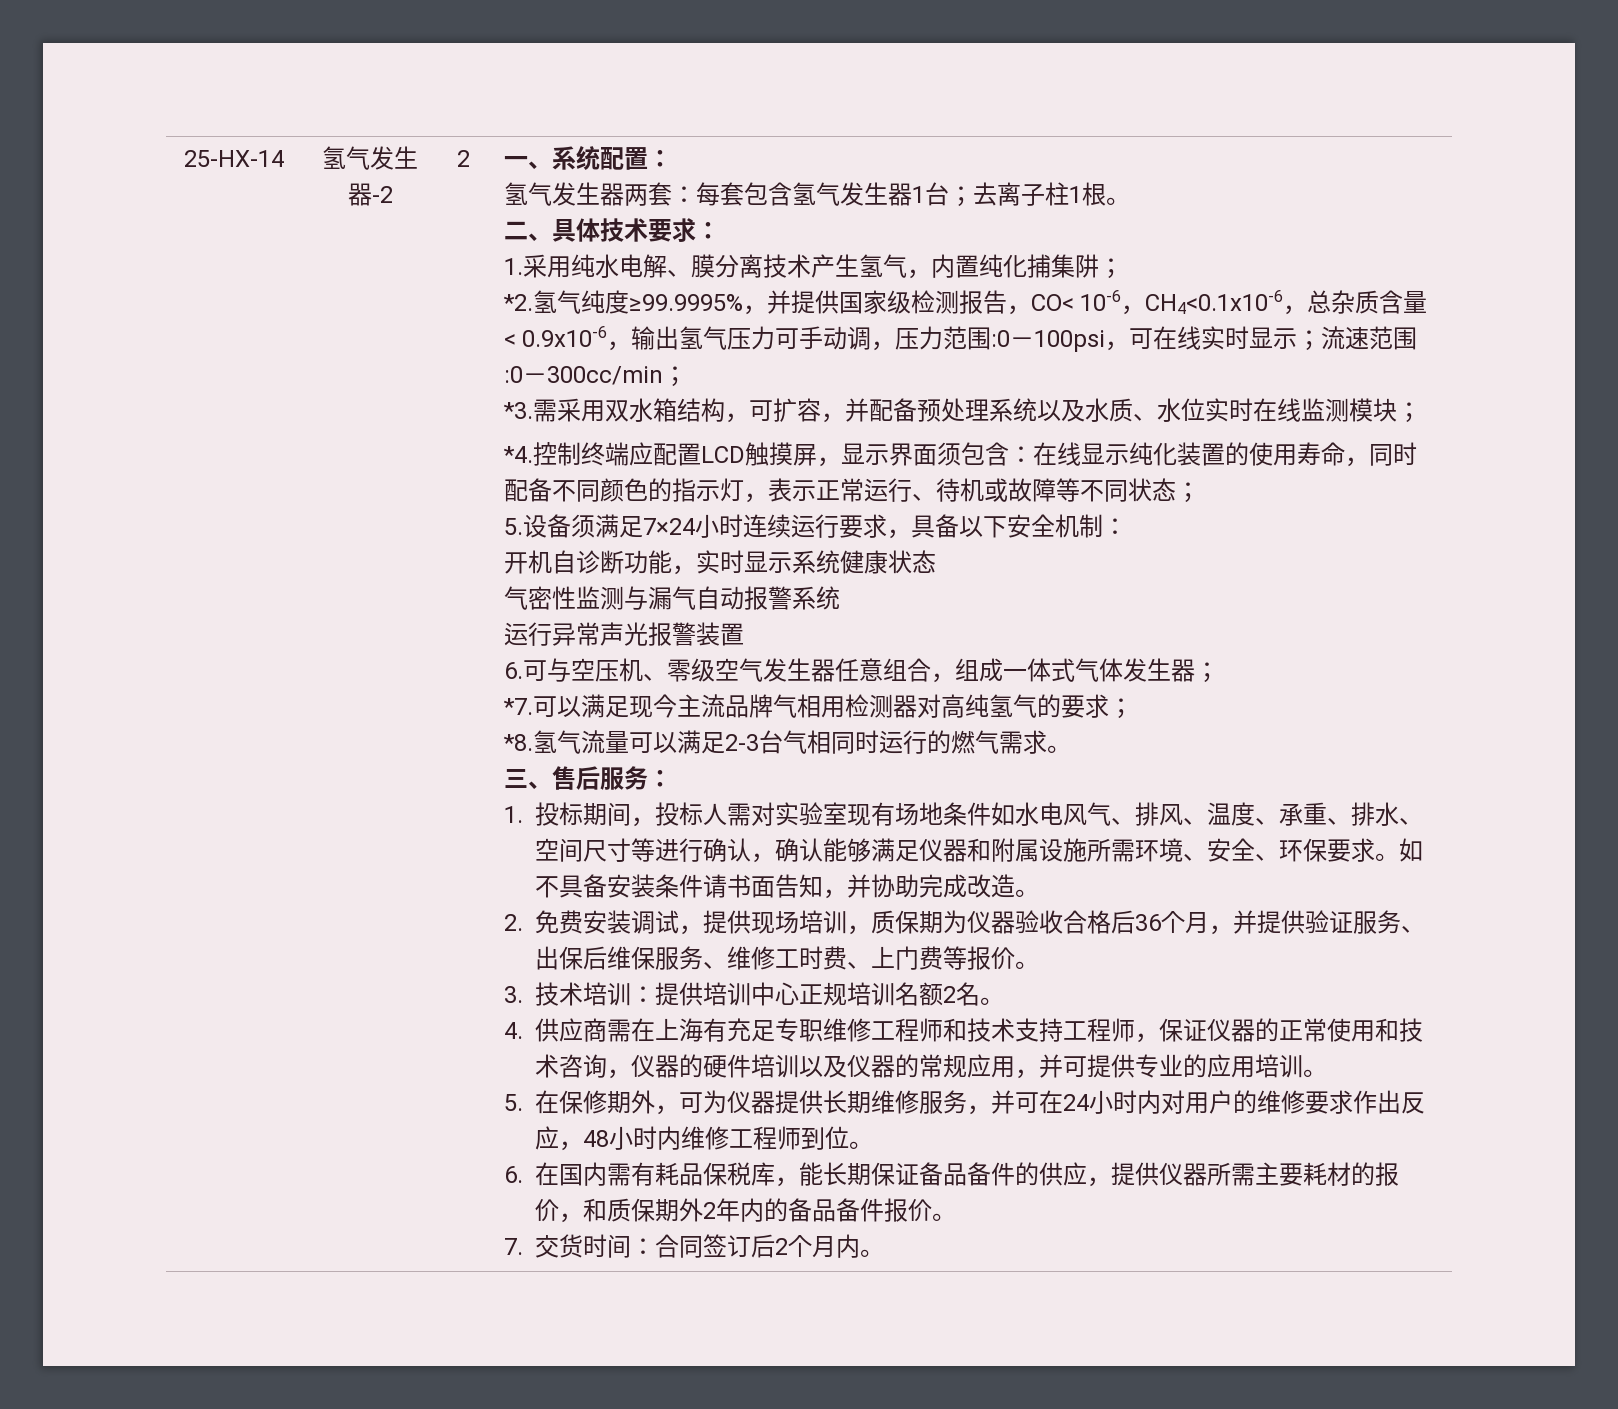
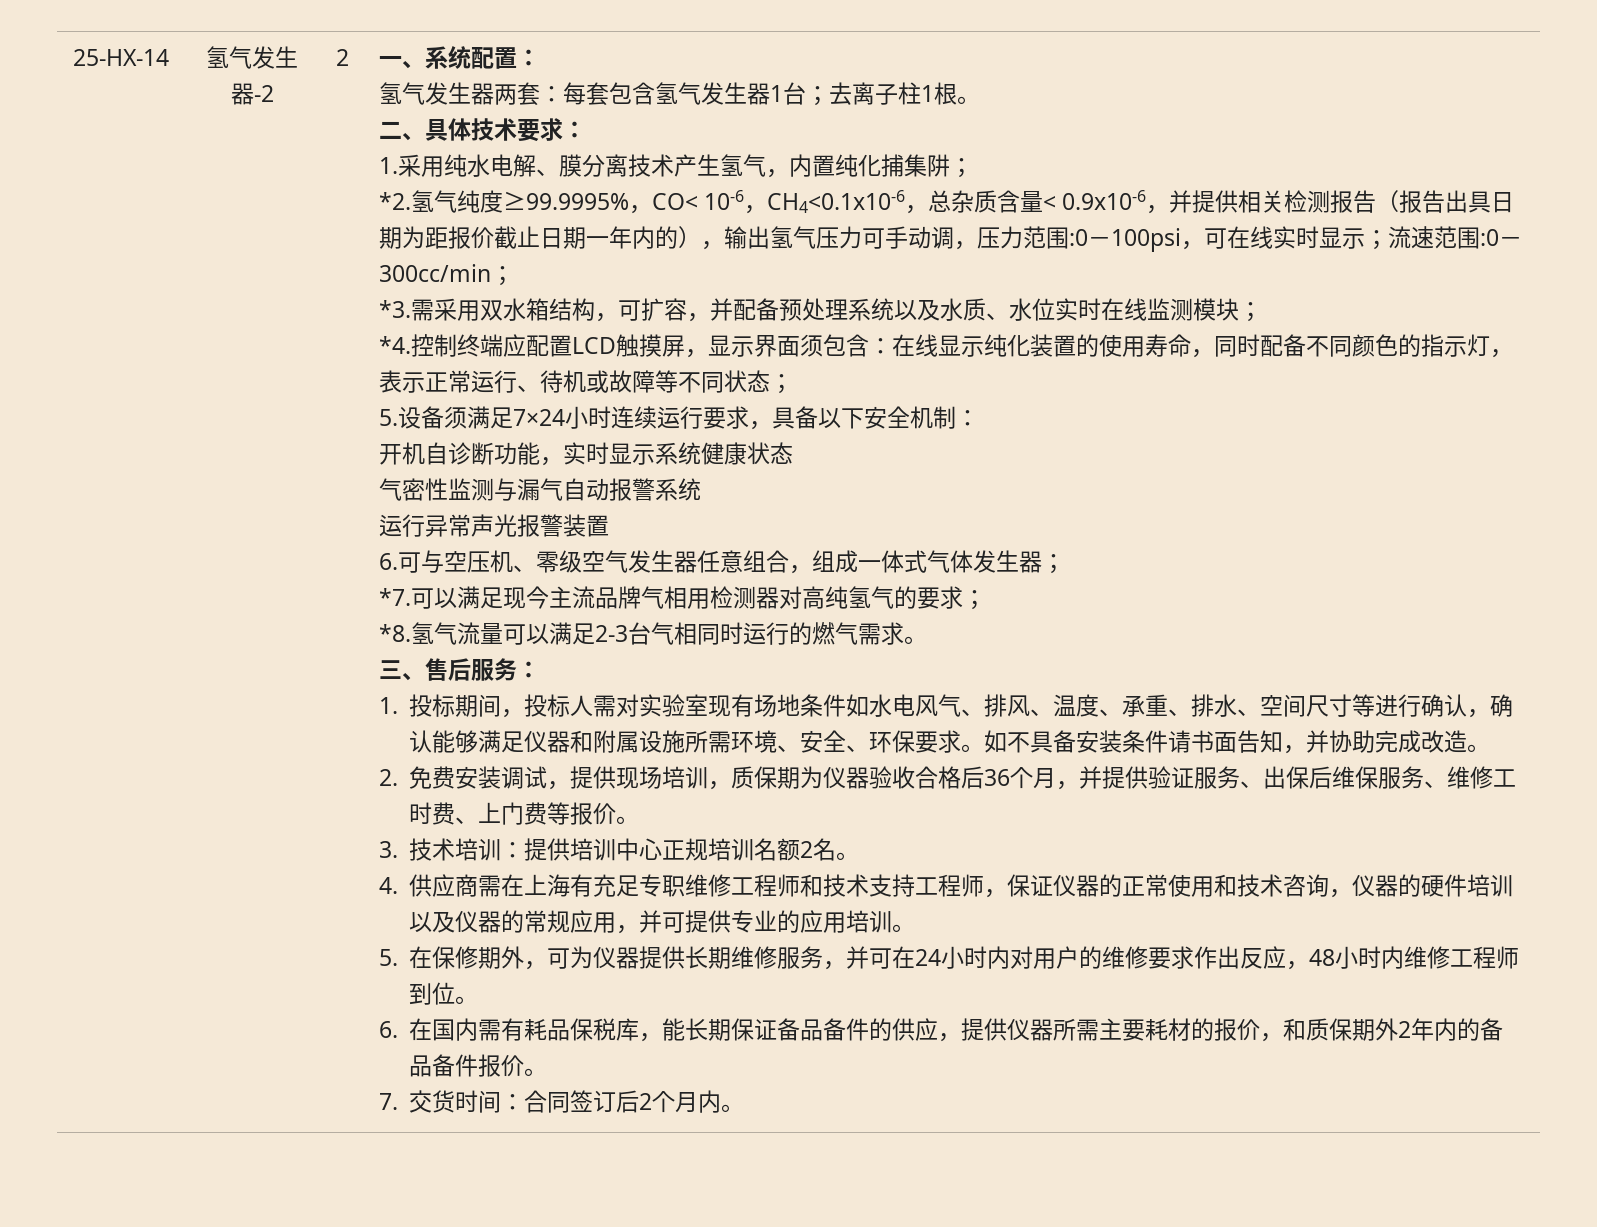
- 氢气纯度≥99.9995%，并提供国家级检测报告，CO< 10-6，CH4<0.1x10-6，总杂质含量< 0.9x10-6，输出氢气压力可手动调，压力范围:0－100psi，可在线实时显示；流速范围:0－300cc/min；
+ 氢气纯度≥99.9995%，CO< 10-6，CH4<0.1x10-6，总杂质含量< 0.9x10-6，并提供相关检测报告（报告出具日期为距报价截止日期一年内的），输出氢气压力可手动调，压力范围:0－100psi，可在线实时显示；流速范围:0－300cc/min；

